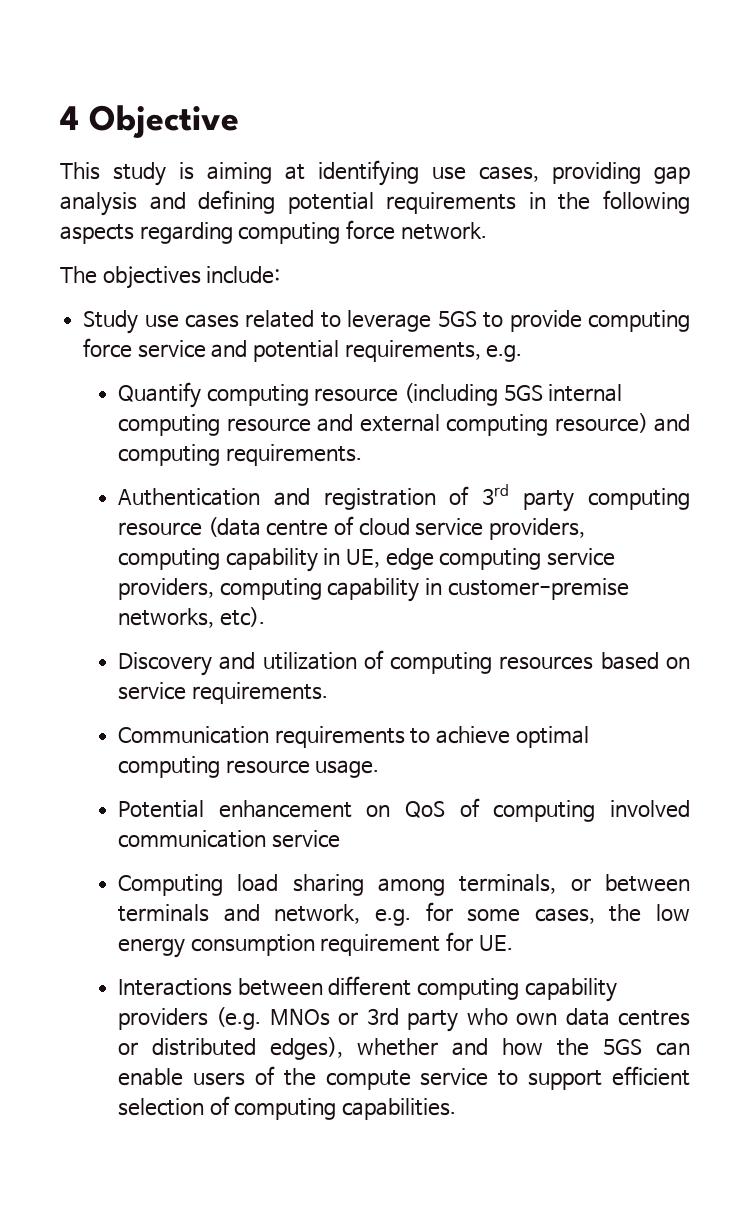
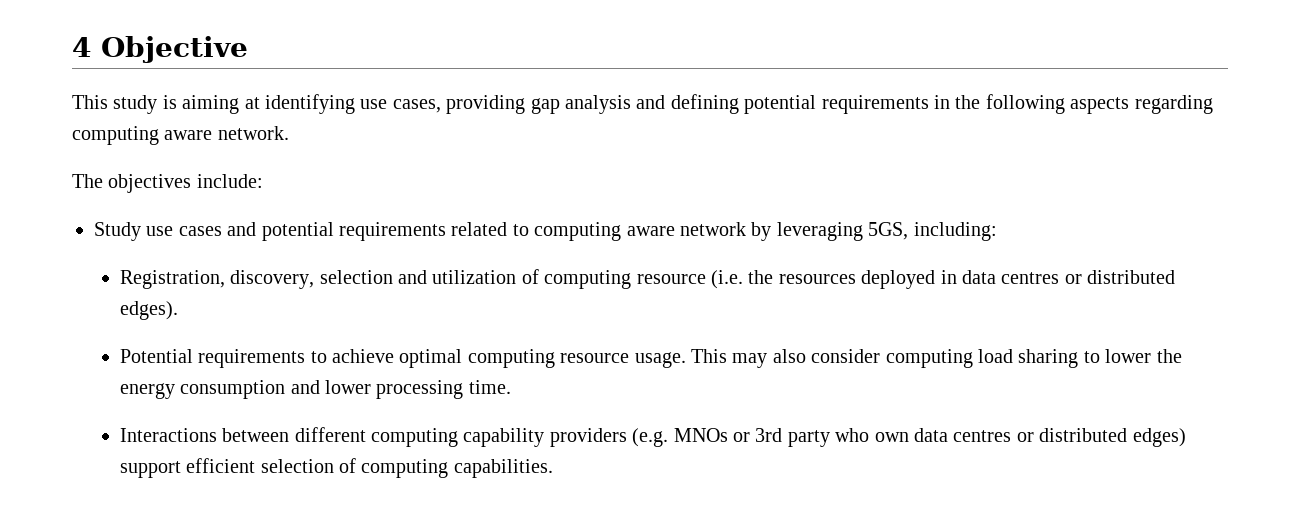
- This study is aiming at identifying use cases, providing gap analysis and defining potential requirements in the following aspects regarding computing force network.
+ This study is aiming at identifying use cases, providing gap analysis and defining potential requirements in the following aspects regarding computing aware network.
- Study use cases related to leverage 5GS to provide computing force service and potential requirements, e.g.
- Quantify computing resource (including 5GS internal computing resource and external computing resource) and computing requirements.
- Authentication and registration of 3rd party computing resource (data centre of cloud service providers, computing capability in UE, edge computing service providers, computing capability in customer-premise networks, etc).
- Discovery and utilization of computing resources based on service requirements.
- Communication requirements to achieve optimal computing resource usage.
- Potential enhancement on QoS of computing involved communication service
- Computing load sharing among terminals, or between terminals and network, e.g. for some cases, the low energy consumption requirement for UE.
+ Study use cases and potential requirements related to computing aware network by leveraging 5GS, including:
+ Registration, discovery, selection and utilization of computing resource (i.e. the resources deployed in data centres or distributed edges).
+ Potential requirements to achieve optimal computing resource usage. This may also consider computing load sharing to lower the energy consumption and lower processing time.
- Interactions between different computing capability providers (e.g. MNOs or 3rd party who own data centres or distributed edges), whether and how the 5GS can enable users of the compute service to support efficient selection of computing capabilities.
+ Interactions between different computing capability providers (e.g. MNOs or 3rd party who own data centres or distributed edges) support efficient selection of computing capabilities.

